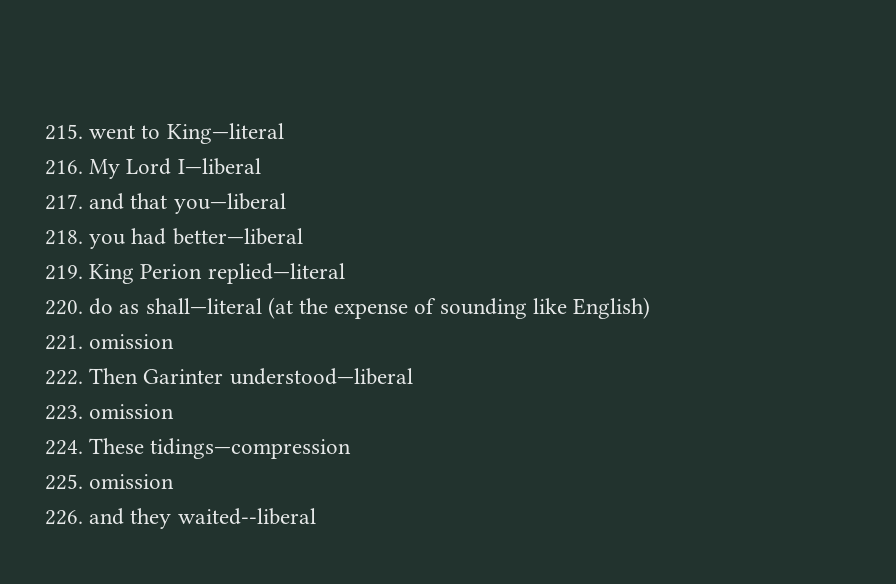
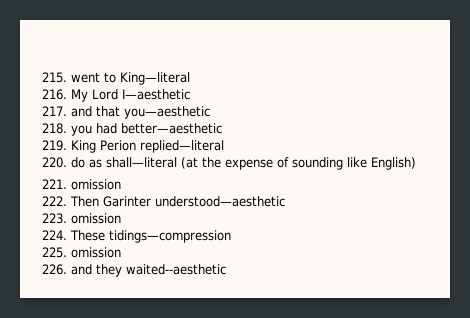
- 216. My Lord I—liberal
+ 216. My Lord I—aesthetic
- 217. and that you—liberal
+ 217. and that you—aesthetic
- 218. you had better—liberal
+ 218. you had better—aesthetic
- 222. Then Garinter understood—liberal
+ 222. Then Garinter understood—aesthetic
- 226. and they waited--liberal
+ 226. and they waited--aesthetic

